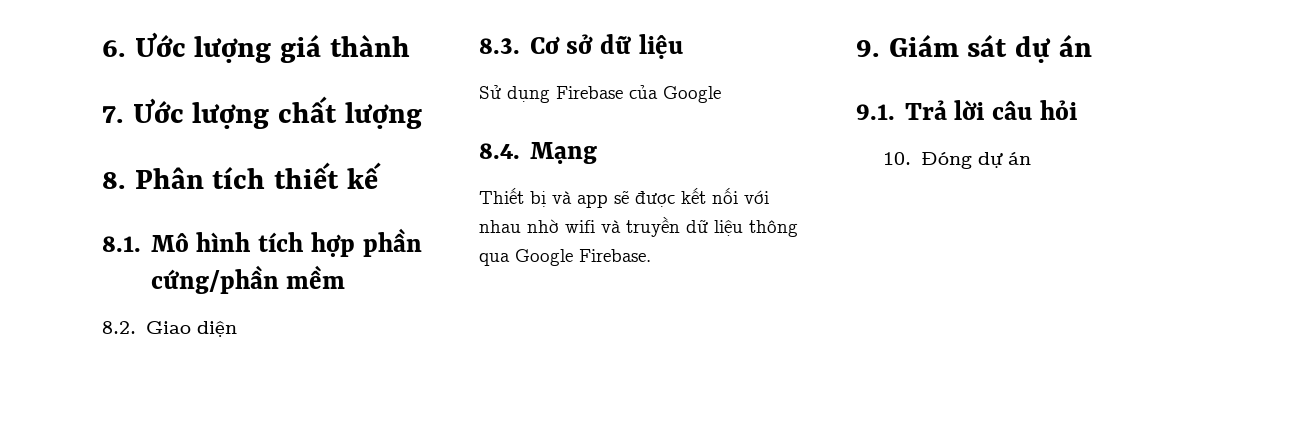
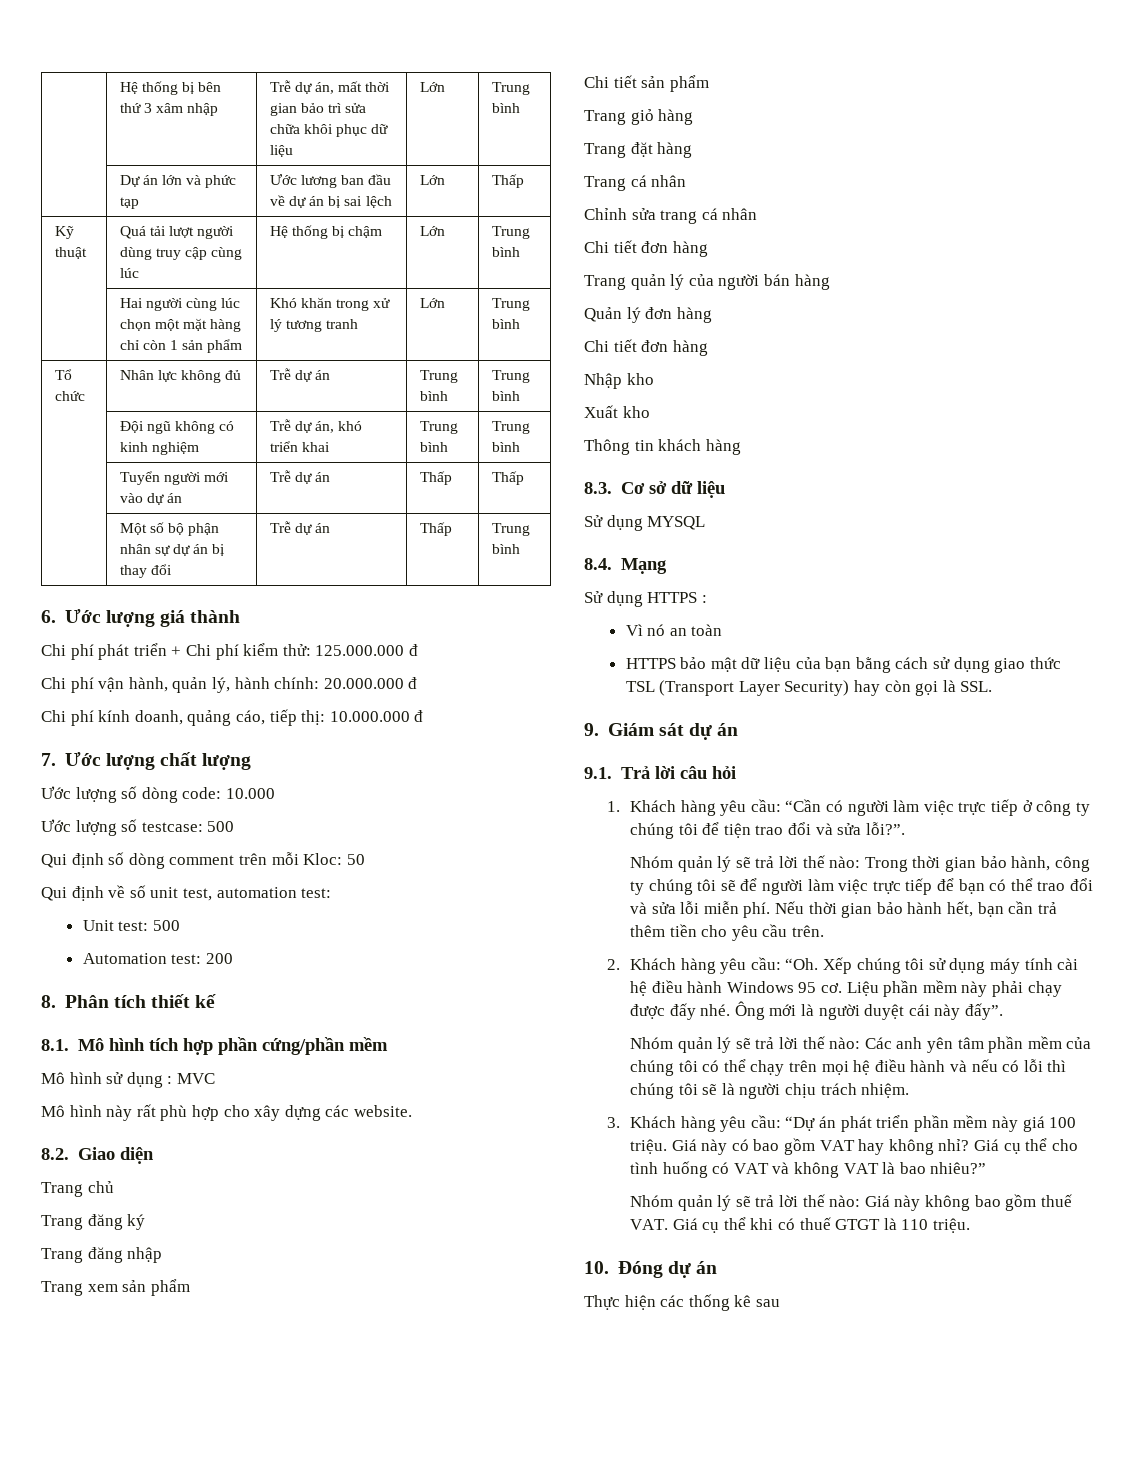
+ | Hệ thống bị bên thứ 3 xâm nhập | Trễ dự án, mất thời gian bảo trì sửa chữa khôi phục dữ liệu | Lớn | Trung bình
+ | Dự án lớn và phức tạp | Ước lương ban đầu về dự án bị sai lệch | Lớn | Thấp
+ Kỹ thuật | Quá tải lượt người dùng truy cập cùng lúc | Hệ thống bị chậm | Lớn | Trung bình
+ | Hai người cùng lúc chọn một mặt hàng chỉ còn 1 sản phẩm | Khó khăn trong xử lý tương tranh | Lớn | Trung bình
+ Tổ chức | Nhân lực không đủ | Trễ dự án | Trung bình | Trung bình
+ | Đội ngũ không có kinh nghiệm | Trễ dự án, khó triển khai | Trung bình | Trung bình
+ | Tuyển người mới vào dự án | Trễ dự án | Thấp | Thấp
+ | Một số bộ phận nhân sự dự án bị thay đổi | Trễ dự án | Thấp | Trung bình
+ Chi phí phát triển + Chi phí kiểm thử: 125.000.000 đ
+ Chi phí vận hành, quản lý, hành chính: 20.000.000 đ
+ Chi phí kính doanh, quảng cáo, tiếp thị: 10.000.000 đ
+ Ước lượng số dòng code: 10.000
+ Ước lượng số testcase: 500
+ Qui định số dòng comment trên mỗi Kloc: 50
+ Qui định về số unit test, automation test:
+ Unit test: 500
+ Automation test: 200
+ Mô hình sử dụng : MVC
+ Mô hình này rất phù hợp cho xây dựng các website.
  8.2. Giao diện
+ Trang chủ
+ Trang đăng ký
+ Trang đăng nhập
+ Trang xem sản phẩm
+ Chi tiết sản phẩm
+ Trang giỏ hàng
+ Trang đặt hàng
+ Trang cá nhân
+ Chỉnh sửa trang cá nhân
+ Chi tiết đơn hàng
+ Trang quản lý của người bán hàng
+ Quản lý đơn hàng
+ Chi tiết đơn hàng
+ Nhập kho
+ Xuất kho
+ Thông tin khách hàng
- Sử dụng Firebase của Google
+ Sử dụng MYSQL
- Thiết bị và app sẽ được kết nối với nhau nhờ wifi và truyền dữ liệu thông qua Google Firebase.
+ Sử dụng HTTPS :
+ Vì nó an toàn
+ HTTPS bảo mật dữ liệu của bạn bằng cách sử dụng giao thức TSL (Transport Layer Security) hay còn gọi là SSL.
+ 1. Khách hàng yêu cầu: “Cần có người làm việc trực tiếp ở công ty chúng tôi để tiện trao đổi và sửa lỗi?”.
+ Nhóm quản lý sẽ trả lời thế nào: Trong thời gian bảo hành, công ty chúng tôi sẽ để người làm việc trực tiếp để bạn có thể trao đổi và sửa lỗi miễn phí. Nếu thời gian bảo hành hết, bạn cần trả thêm tiền cho yêu cầu trên.
+ 2. Khách hàng yêu cầu: “Oh. Xếp chúng tôi sử dụng máy tính cài hệ điều hành Windows 95 cơ. Liệu phần mềm này phải chạy được đấy nhé. Ông mới là người duyệt cái này đấy”.
+ Nhóm quản lý sẽ trả lời thế nào: Các anh yên tâm phần mềm của chúng tôi có thể chạy trên mọi hệ điều hành và nếu có lỗi thì chúng tôi sẽ là người chịu trách nhiệm.
+ 3. Khách hàng yêu cầu: “Dự án phát triển phần mềm này giá 100 triệu. Giá này có bao gồm VAT hay không nhỉ? Giá cụ thể cho tình huống có VAT và không VAT là bao nhiêu?”
+ Nhóm quản lý sẽ trả lời thế nào: Giá này không bao gồm thuế VAT. Giá cụ thể khi có thuế GTGT là 110 triệu.
  10. Đóng dự án
+ Thực hiện các thống kê sau

